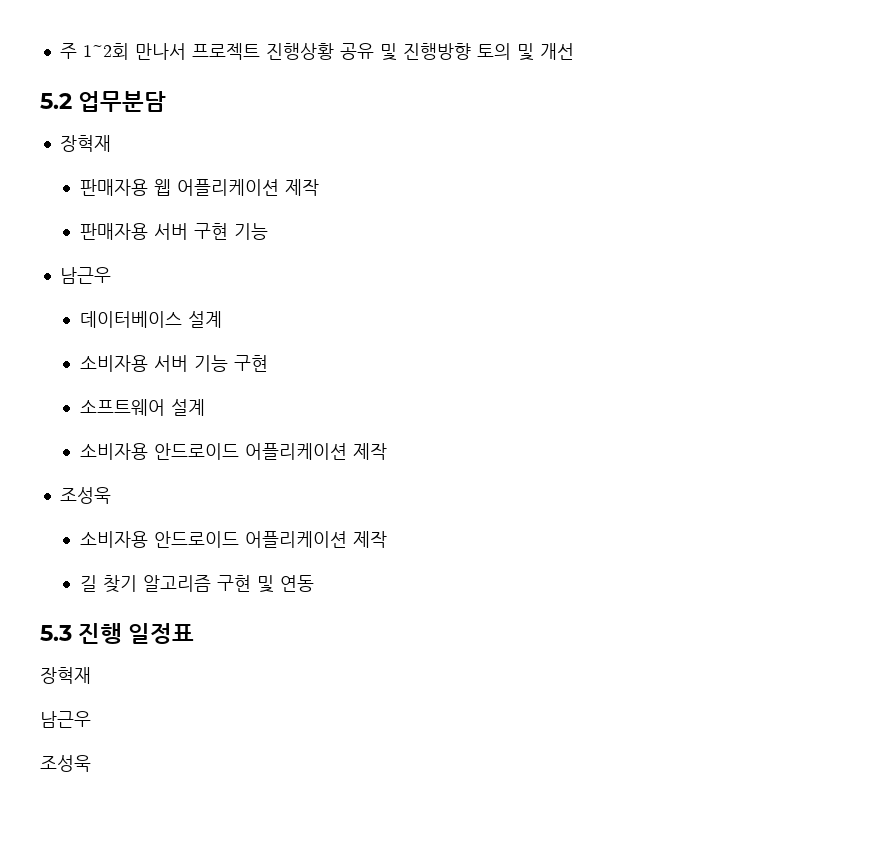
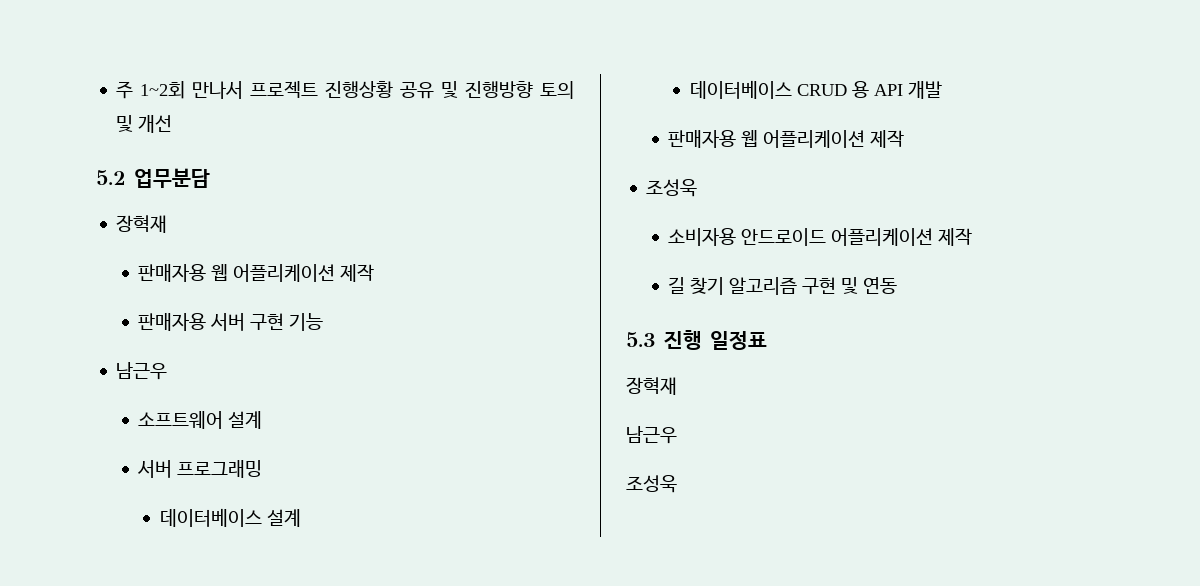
+ 소프트웨어 설계
+ 서버 프로그래밍
  데이터베이스 설계
- 소비자용 서버 기능 구현
- 소프트웨어 설계
- 소비자용 안드로이드 어플리케이션 제작
+ 데이터베이스 CRUD 용 API 개발
+ 판매자용 웹 어플리케이션 제작

